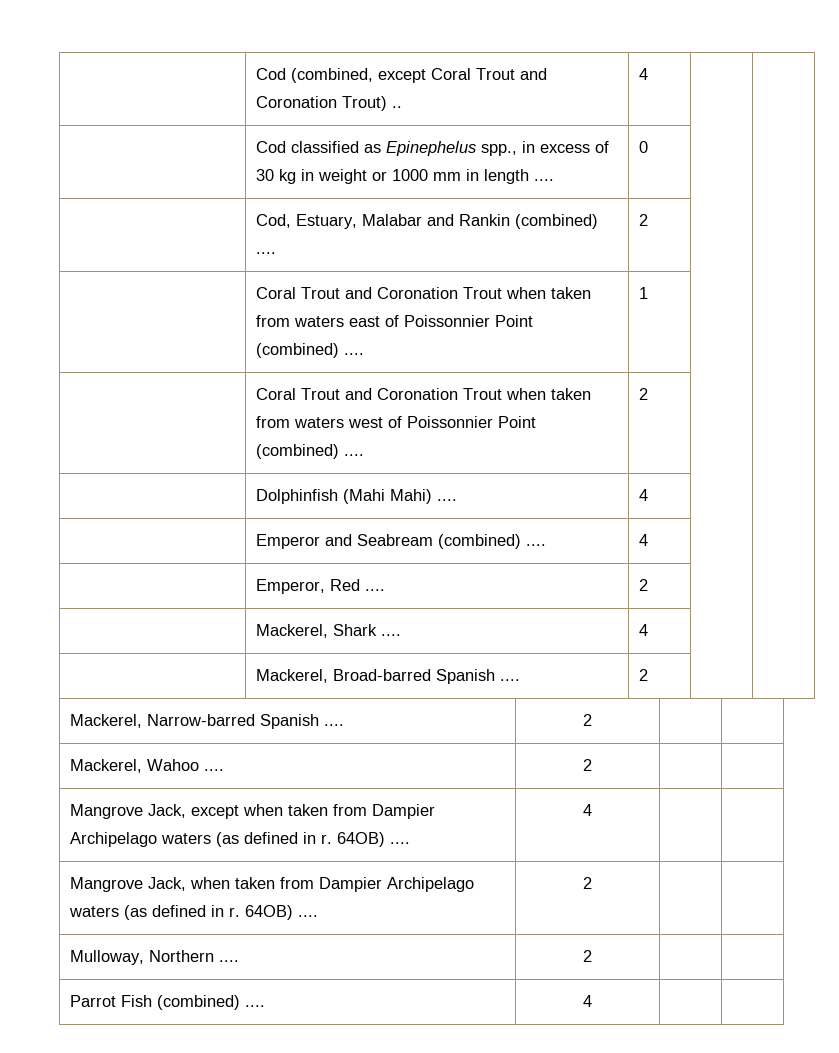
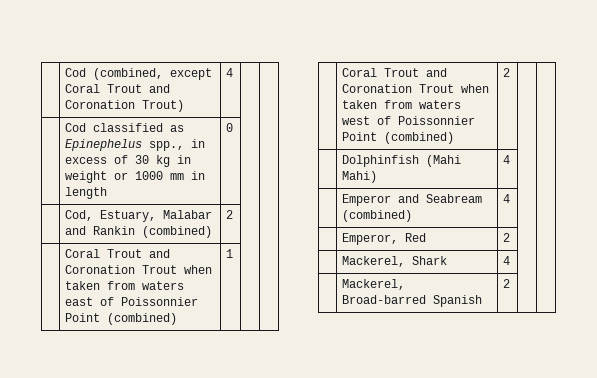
- | Cod (combined, except Coral Trout and Coronation Trout) .. | 4 | |
+ | Cod (combined, except Coral Trout and Coronation Trout) | 4 | |
- | Cod classified as Epinephelus spp., in excess of 30 kg in weight or 1000 mm in length .... | 0 | |
+ | Cod classified as Epinephelus spp., in excess of 30 kg in weight or 1000 mm in length | 0 | |
- | Cod, Estuary, Malabar and Rankin (combined) .... | 2 | |
+ | Cod, Estuary, Malabar and Rankin (combined) | 2 | |
- | Coral Trout and Coronation Trout when taken from waters east of Poissonnier Point (combined) .... | 1 | |
+ | Coral Trout and Coronation Trout when taken from waters east of Poissonnier Point (combined) | 1 | |
- | Coral Trout and Coronation Trout when taken from waters west of Poissonnier Point (combined) .... | 2 | |
+ | Coral Trout and Coronation Trout when taken from waters west of Poissonnier Point (combined) | 2 | |
- | Dolphinfish (Mahi Mahi) .... | 4 | |
+ | Dolphinfish (Mahi Mahi) | 4 | |
- | Emperor and Seabream (combined) .... | 4 | |
+ | Emperor and Seabream (combined) | 4 | |
- | Emperor, Red .... | 2 | |
+ | Emperor, Red | 2 | |
- | Mackerel, Shark .... | 4 | |
+ | Mackerel, Shark | 4 | |
- | Mackerel, Broad-barred Spanish .... | 2 | |
- Mackerel, Narrow-barred Spanish .... | 2 | |
- Mackerel, Wahoo .... | 2 | |
- Mangrove Jack, except when taken from Dampier Archipelago waters (as defined in r. 64OB) .... | 4 | |
- Mangrove Jack, when taken from Dampier Archipelago waters (as defined in r. 64OB) .... | 2 | |
- Mulloway, Northern .... | 2 | |
- Parrot Fish (combined) .... | 4 | |
+ | Mackerel, Broad-barred Spanish | 2 | |

